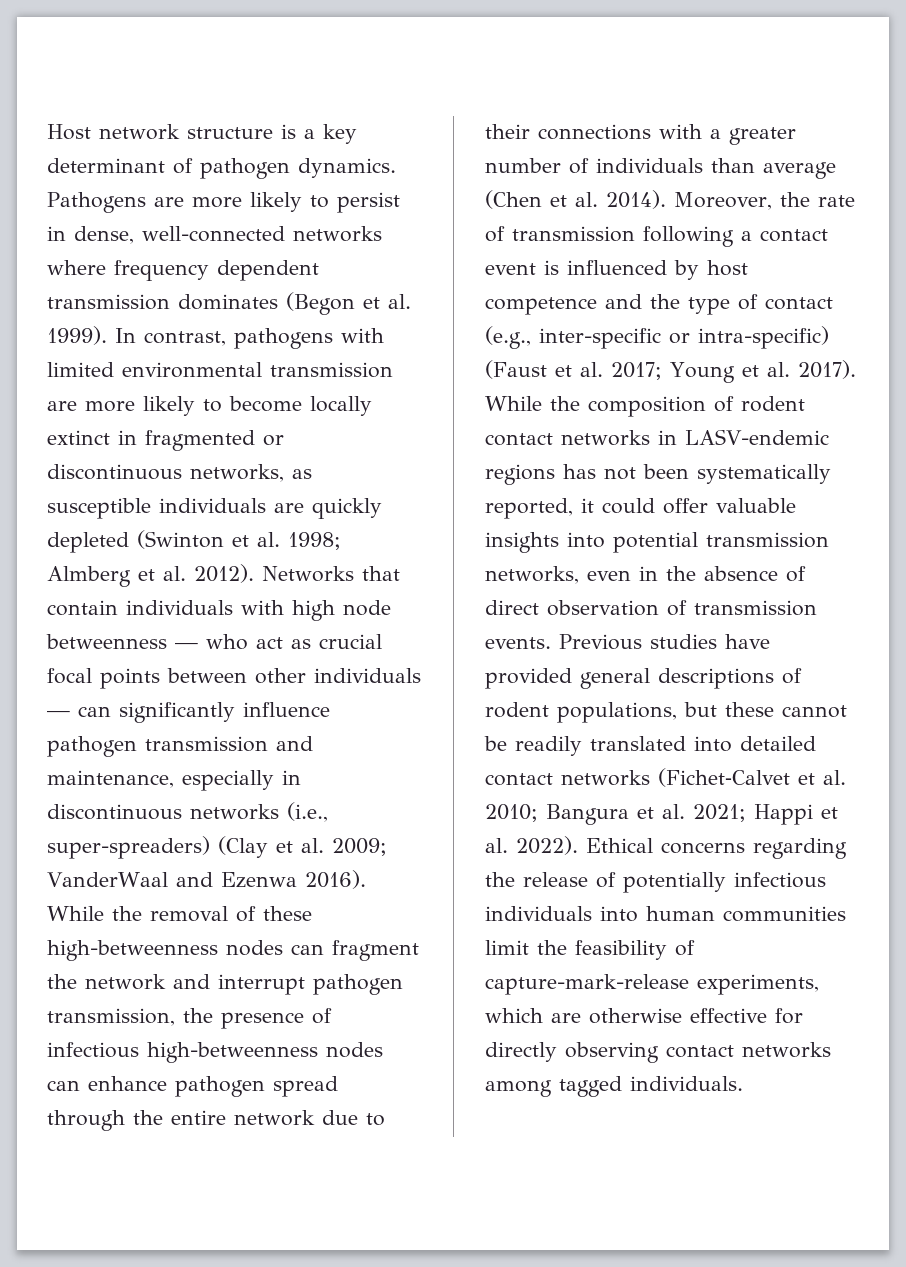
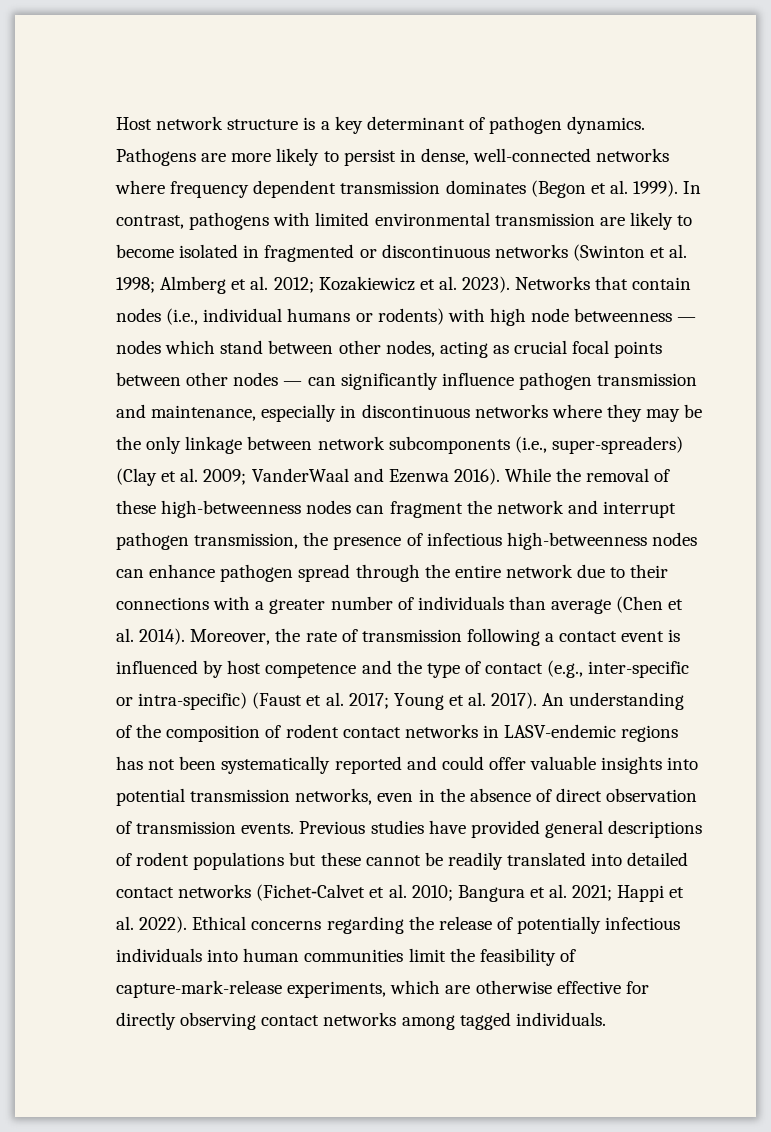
- In contrast, pathogens with limited environmental transmission are more likely to become locally extinct in fragmented or discontinuous networks, as susceptible individuals are quickly depleted (Swinton et al. 1998; Almberg et al. 2012). Networks that contain individuals with high node betweenness — who act as crucial focal points between other individuals — can significantly influence pathogen transmission and maintenance, especially in discontinuous networks (i.e., super-spreaders) (Clay et al. 2009; VanderWaal and Ezenwa 2016).
+ In contrast, pathogens with limited environmental transmission are likely to become isolated in fragmented or discontinuous networks (Swinton et al. 1998; Almberg et al. 2012; Kozakiewicz et al. 2023). Networks that contain nodes (i.e., individual humans or rodents) with high node betweenness — nodes which stand between other nodes, acting as crucial focal points between other nodes — can significantly influence pathogen transmission and maintenance, especially in discontinuous networks where they may be the only linkage between network subcomponents (i.e., super-spreaders) (Clay et al. 2009; VanderWaal and Ezenwa 2016).
- While the composition of rodent contact networks in LASV-endemic regions has not been systematically reported, it could offer valuable insights into potential transmission networks, even in the absence of direct observation of transmission events.
+ An understanding of the composition of rodent contact networks in LASV-endemic regions has not been systematically reported and could offer valuable insights into potential transmission networks, even in the absence of direct observation of transmission events.
- Previous studies have provided general descriptions of rodent populations, but these cannot be readily translated into detailed contact networks (Fichet‐Calvet et al. 2010; Bangura et al. 2021; Happi et al. 2022).
+ Previous studies have provided general descriptions of rodent populations but these cannot be readily translated into detailed contact networks (Fichet‐Calvet et al. 2010; Bangura et al. 2021; Happi et al. 2022).

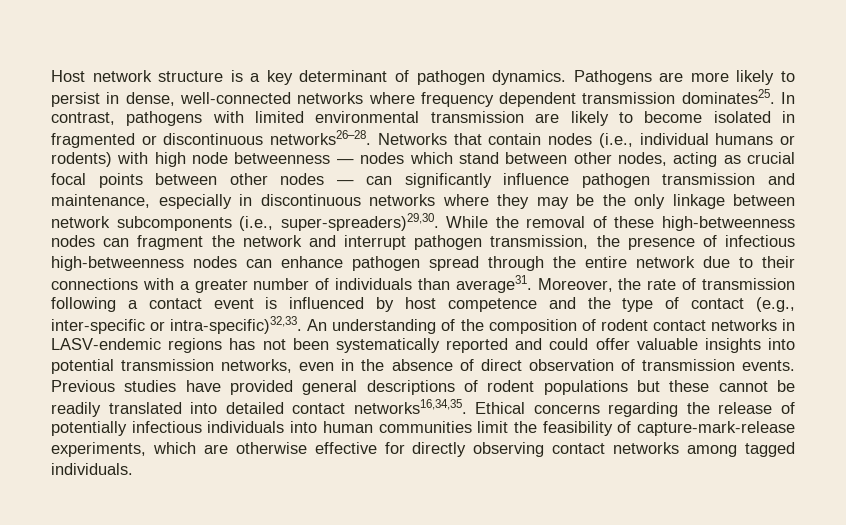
- Pathogens are more likely to persist in dense, well-connected networks where frequency dependent transmission dominates (Begon et al. 1999).
+ Pathogens are more likely to persist in dense, well-connected networks where frequency dependent transmission dominates25.
- In contrast, pathogens with limited environmental transmission are likely to become isolated in fragmented or discontinuous networks (Swinton et al. 1998; Almberg et al. 2012; Kozakiewicz et al. 2023).
+ In contrast, pathogens with limited environmental transmission are likely to become isolated in fragmented or discontinuous networks26–28.
- Networks that contain nodes (i.e., individual humans or rodents) with high node betweenness — nodes which stand between other nodes, acting as crucial focal points between other nodes — can significantly influence pathogen transmission and maintenance, especially in discontinuous networks where they may be the only linkage between network subcomponents (i.e., super-spreaders) (Clay et al. 2009; VanderWaal and Ezenwa 2016).
+ Networks that contain nodes (i.e., individual humans or rodents) with high node betweenness — nodes which stand between other nodes, acting as crucial focal points between other nodes — can significantly influence pathogen transmission and maintenance, especially in discontinuous networks where they may be the only linkage between network subcomponents (i.e., super-spreaders)29,30.
- While the removal of these high-betweenness nodes can fragment the network and interrupt pathogen transmission, the presence of infectious high-betweenness nodes can enhance pathogen spread through the entire network due to their connections with a greater number of individuals than average (Chen et al. 2014).
+ While the removal of these high-betweenness nodes can fragment the network and interrupt pathogen transmission, the presence of infectious high-betweenness nodes can enhance pathogen spread through the entire network due to their connections with a greater number of individuals than average31.
- Moreover, the rate of transmission following a contact event is influenced by host competence and the type of contact (e.g., inter-specific or intra-specific) (Faust et al. 2017; Young et al. 2017).
+ Moreover, the rate of transmission following a contact event is influenced by host competence and the type of contact (e.g., inter-specific or intra-specific)32,33.
- Previous studies have provided general descriptions of rodent populations but these cannot be readily translated into detailed contact networks (Fichet‐Calvet et al. 2010; Bangura et al. 2021; Happi et al. 2022).
+ Previous studies have provided general descriptions of rodent populations but these cannot be readily translated into detailed contact networks16,34,35.

